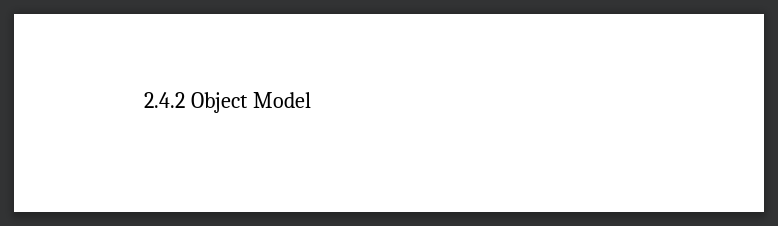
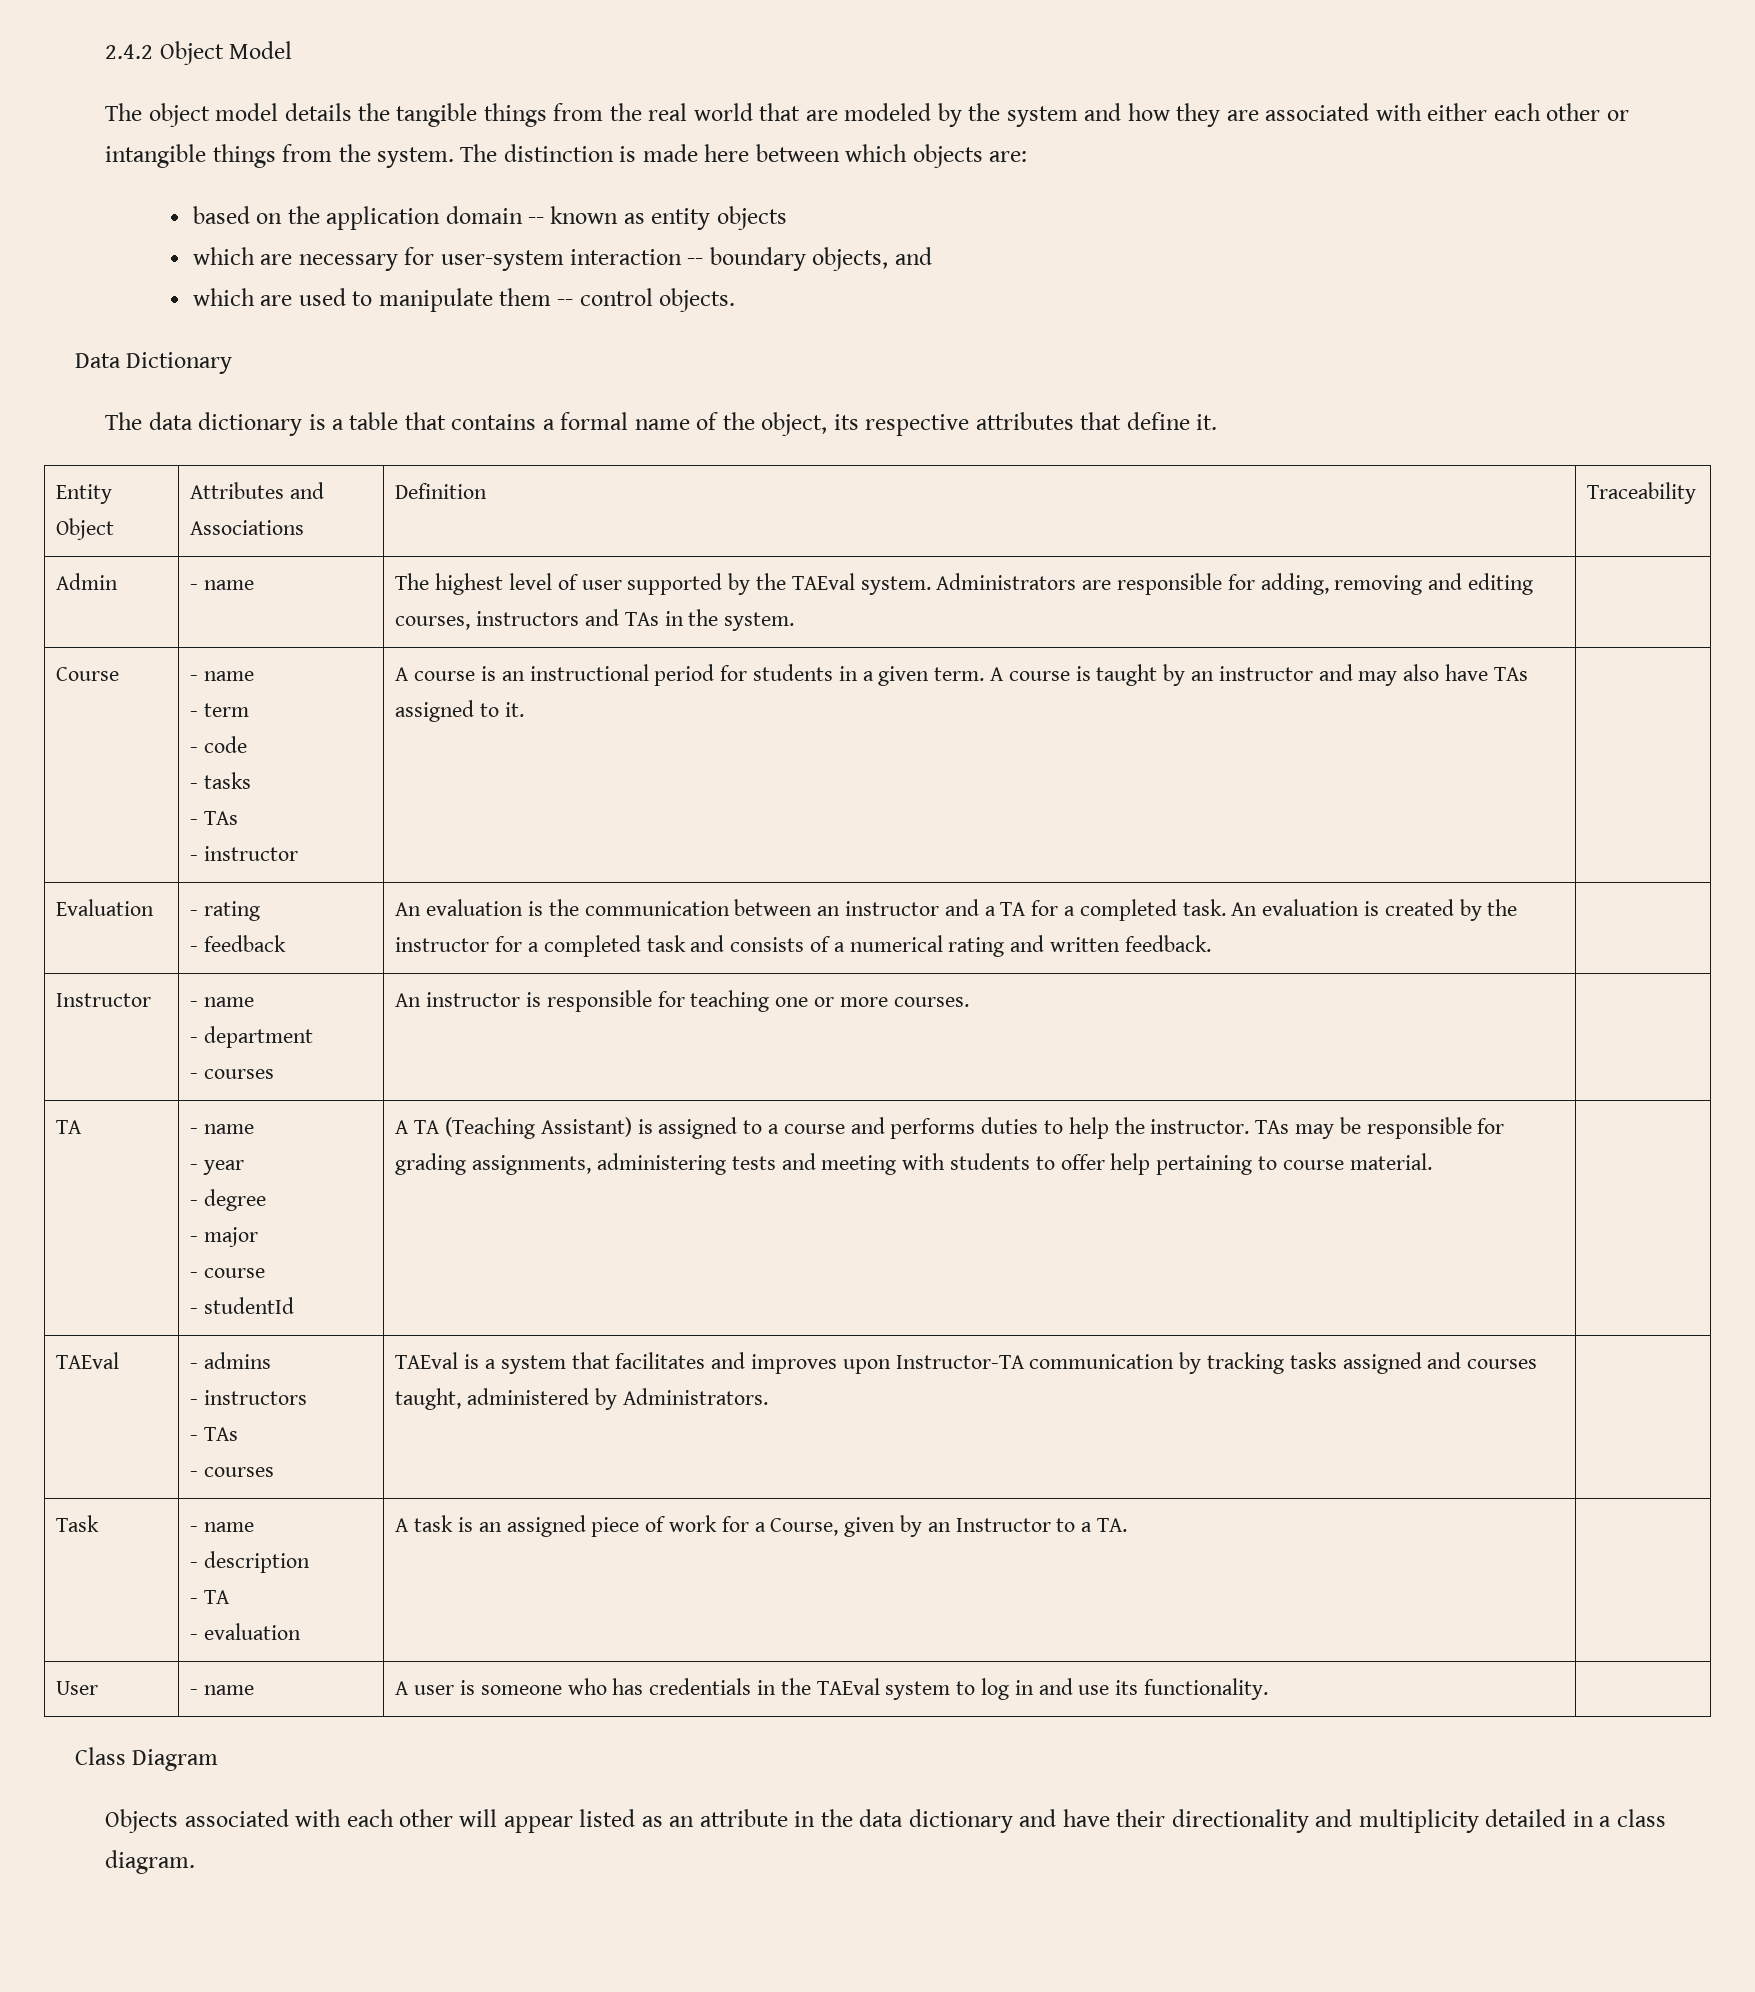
+ The object model details the tangible things from the real world that are modeled by the system and how they are associated with either each other or intangible things from the system. The distinction is made here between which objects are:
+ based on the application domain -- known as entity objects
+ which are necessary for user-system interaction -- boundary objects, and
+ which are used to manipulate them -- control objects.
+ Data Dictionary
+ The data dictionary is a table that contains a formal name of the object, its respective attributes that define it.
+ Entity Object | Attributes and Associations | Definition | Traceability
+ Admin | - name | The highest level of user supported by the TAEval system. Administrators are responsible for adding, removing and editing courses, instructors and TAs in the system. |
+ Course | - name
+ - term
+ - code
+ - tasks
+ - TAs
+ - instructor | A course is an instructional period for students in a given term. A course is taught by an instructor and may also have TAs assigned to it. |
+ Evaluation | - rating
+ - feedback | An evaluation is the communication between an instructor and a TA for a completed task. An evaluation is created by the instructor for a completed task and consists of a numerical rating and written feedback. |
+ Instructor | - name
+ - department
+ - courses | An instructor is responsible for teaching one or more courses. |
+ TA | - name
+ - year
+ - degree
+ - major
+ - course
+ - studentId | A TA (Teaching Assistant) is assigned to a course and performs duties to help the instructor. TAs may be responsible for grading assignments, administering tests and meeting with students to offer help pertaining to course material. |
+ TAEval | - admins
+ - instructors
+ - TAs
+ - courses | TAEval is a system that facilitates and improves upon Instructor-TA communication by tracking tasks assigned and courses taught, administered by Administrators. |
+ Task | - name
+ - description
+ - TA
+ - evaluation | A task is an assigned piece of work for a Course, given by an Instructor to a TA. |
+ User | - name | A user is someone who has credentials in the TAEval system to log in and use its functionality. |
+ Class Diagram
+ Objects associated with each other will appear listed as an attribute in the data dictionary and have their directionality and multiplicity detailed in a class diagram.

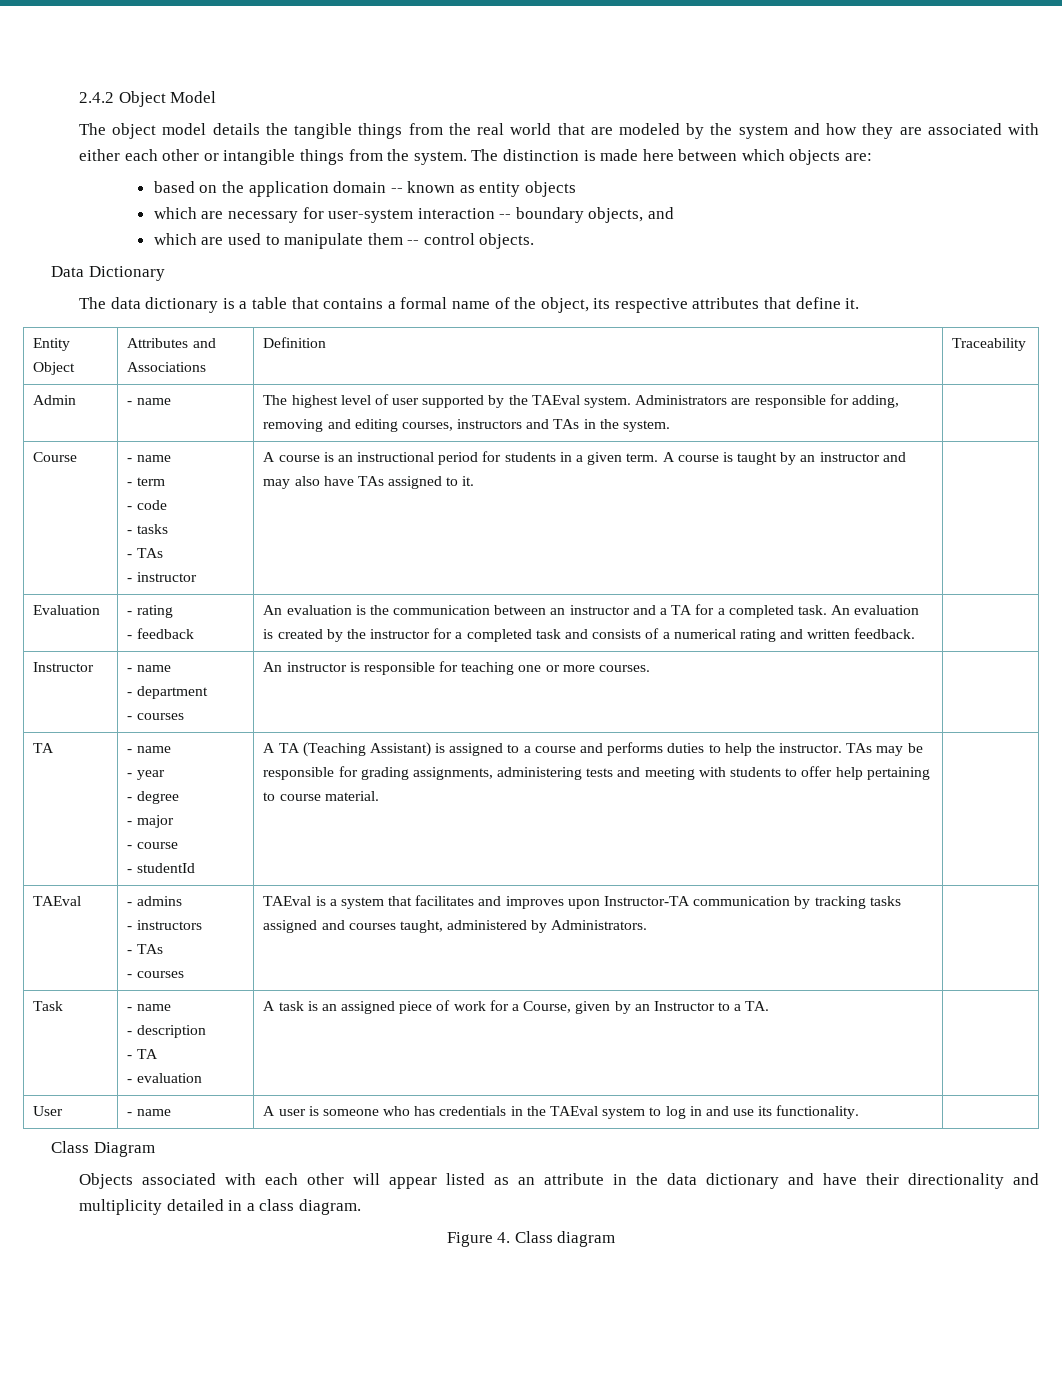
+ Figure 4. Class diagram

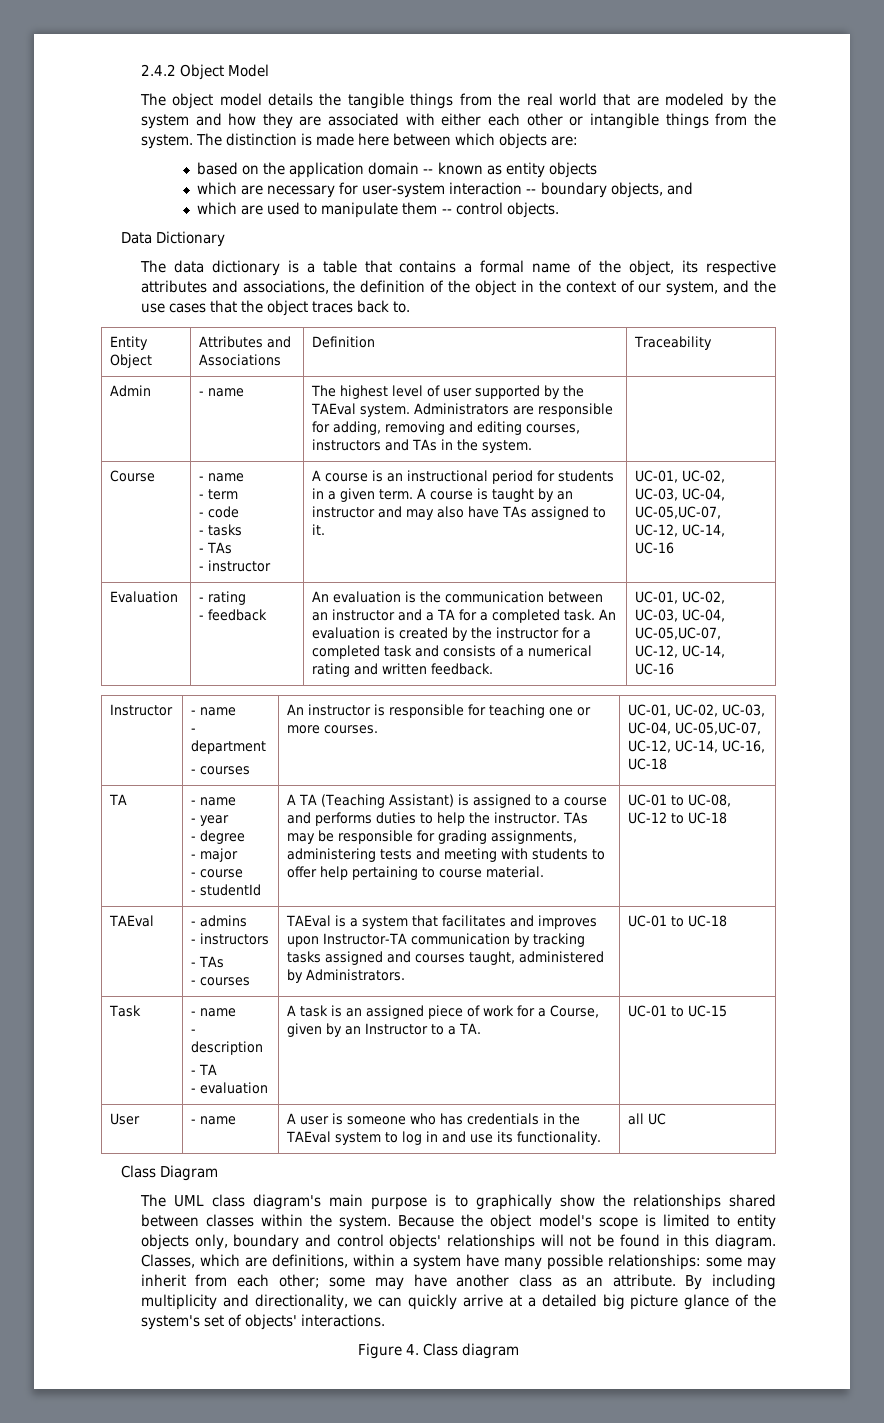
- The data dictionary is a table that contains a formal name of the object, its respective attributes that define it.
+ The data dictionary is a table that contains a formal name of the object, its respective attributes and associations, the definition of the object in the context of our system, and the use cases that the object traces back to.
- A course is taught by an instructor and may also have TAs assigned to it.
+ A course is taught by an instructor and may also have TAs assigned to it. | UC-01, UC-02, UC-03, UC-04, UC-05,UC-07, UC-12, UC-14, UC-16
- An evaluation is created by the instructor for a completed task and consists of a numerical rating and written feedback.
+ An evaluation is created by the instructor for a completed task and consists of a numerical rating and written feedback. | UC-01, UC-02, UC-03, UC-04, UC-05,UC-07, UC-12, UC-14, UC-16
  Instructor | - name
  - department
- - courses | An instructor is responsible for teaching one or more courses. |
+ - courses | An instructor is responsible for teaching one or more courses. | UC-01, UC-02, UC-03, UC-04, UC-05,UC-07, UC-12, UC-14, UC-16, UC-18
+ UC-01 to UC-08, UC-12 to UC-18
  TAEval | - admins
  - instructors
  - TAs
- - courses | TAEval is a system that facilitates and improves upon Instructor-TA communication by tracking tasks assigned and courses taught, administered by Administrators. |
+ - courses | TAEval is a system that facilitates and improves upon Instructor-TA communication by tracking tasks assigned and courses taught, administered by Administrators. | UC-01 to UC-18
  Task | - name
  - description
  - TA
- - evaluation | A task is an assigned piece of work for a Course, given by an Instructor to a TA. |
+ - evaluation | A task is an assigned piece of work for a Course, given by an Instructor to a TA. | UC-01 to UC-15
- User | - name | A user is someone who has credentials in the TAEval system to log in and use its functionality. |
+ User | - name | A user is someone who has credentials in the TAEval system to log in and use its functionality. | all UC
- Objects associated with each other will appear listed as an attribute in the data dictionary and have their directionality and multiplicity detailed in a class diagram.
+ The UML class diagram's main purpose is to graphically show the relationships shared between classes within the system. Because the object model's scope is limited to entity objects only, boundary and control objects' relationships will not be found in this diagram. Classes, which are definitions, within a system have many possible relationships: some may inherit from each other; some may have another class as an attribute. By including multiplicity and directionality, we can quickly arrive at a detailed big picture glance of the system's set of objects' interactions.

